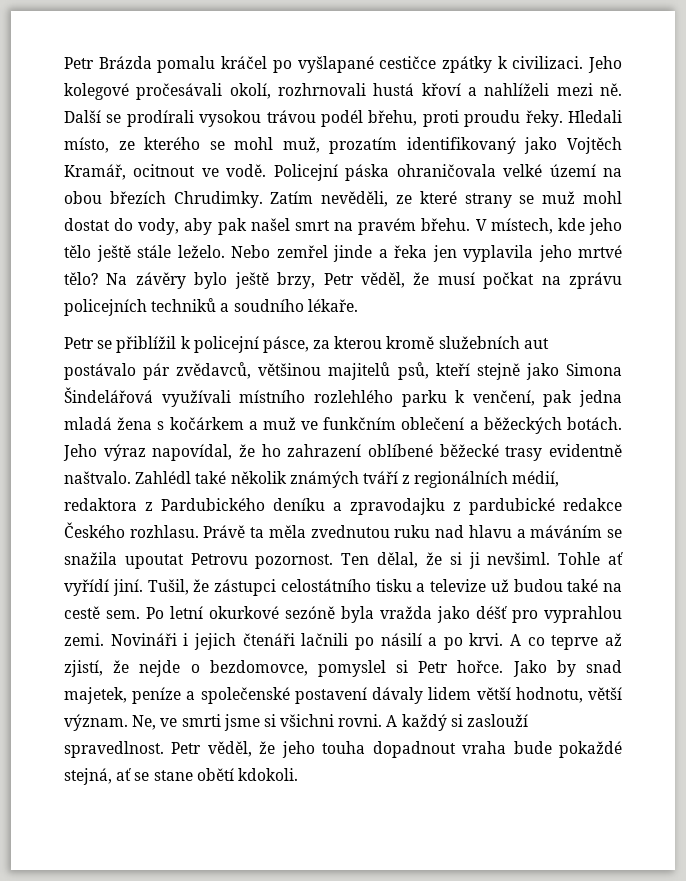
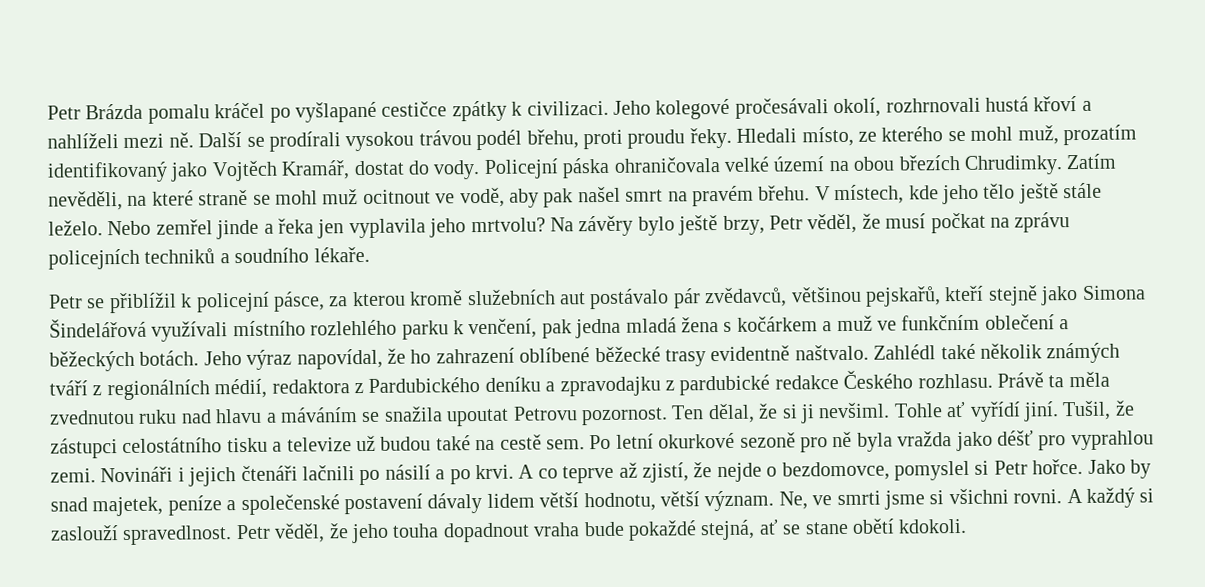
- Hledali místo, ze kterého se mohl muž, prozatím identifikovaný jako Vojtěch Kramář, ocitnout ve vodě.
+ Hledali místo, ze kterého se mohl muž, prozatím identifikovaný jako Vojtěch Kramář, dostat do vody.
- Zatím nevěděli, ze které strany se muž mohl dostat do vody, aby pak našel smrt na pravém břehu.
+ Zatím nevěděli, na které straně se mohl muž ocitnout ve vodě, aby pak našel smrt na pravém břehu.
- Nebo zemřel jinde a řeka jen vyplavila jeho mrtvé tělo?
+ Nebo zemřel jinde a řeka jen vyplavila jeho mrtvolu?
- Petr se přiblížil k policejní pásce, za kterou kromě služebních aut postávalo pár zvědavců, většinou majitelů psů, kteří stejně jako Simona Šindelářová využívali místního rozlehlého parku k venčení, pak jedna mladá žena s kočárkem a muž ve funkčním oblečení a běžeckých botách.
+ Petr se přiblížil k policejní pásce, za kterou kromě služebních aut postávalo pár zvědavců, většinou pejskařů, kteří stejně jako Simona Šindelářová využívali místního rozlehlého parku k venčení, pak jedna mladá žena s kočárkem a muž ve funkčním oblečení a běžeckých botách.
- Po letní okurkové sezóně byla vražda jako déšť pro vyprahlou zemi.
+ Po letní okurkové sezoně pro ně byla vražda jako déšť pro vyprahlou zemi.

